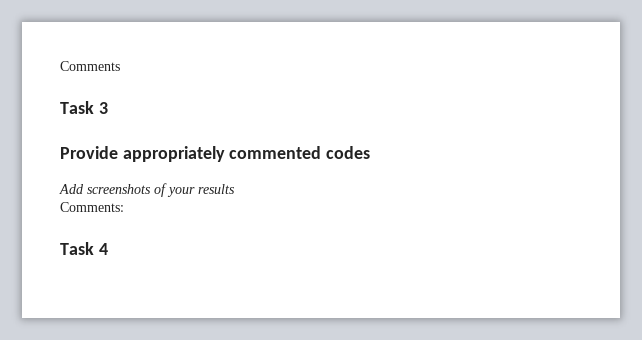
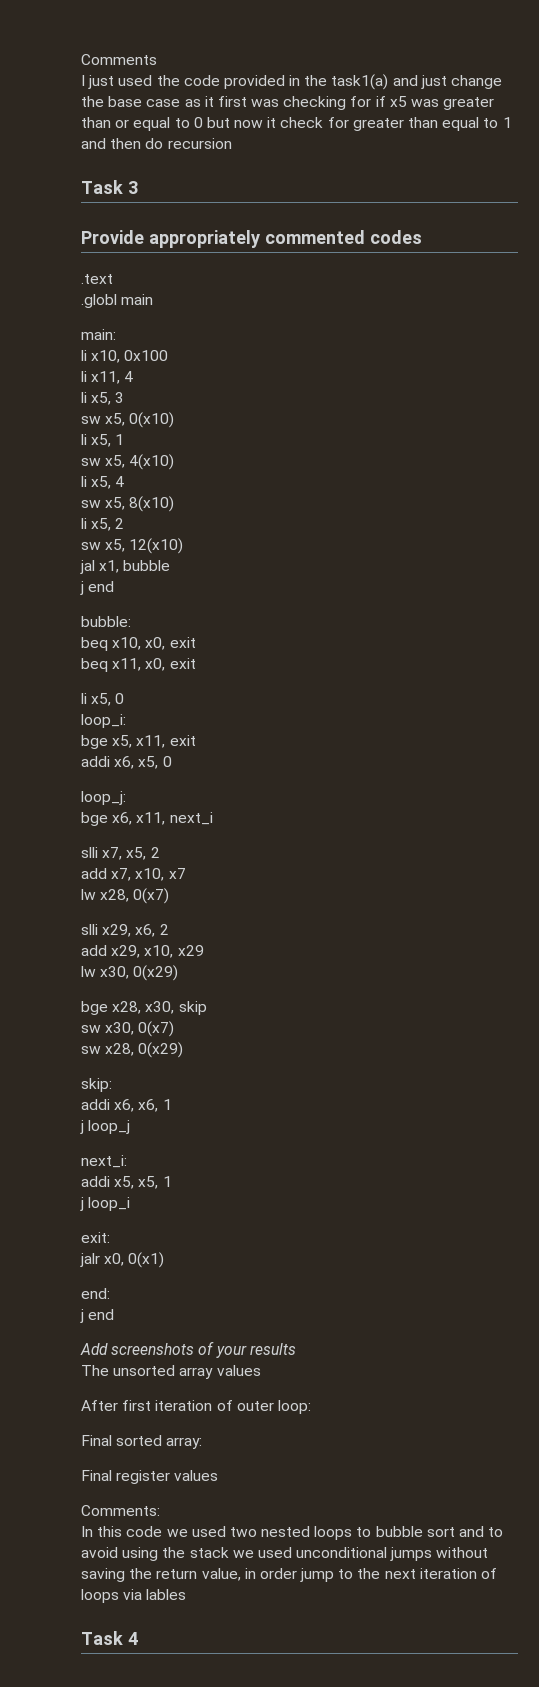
+ I just used the code provided in the task1(a) and just change the base case as it first was checking for if x5 was greater than or equal to 0 but now it check for greater than equal to 1 and then do recursion
+ .text
+ .globl main
+ main:
+ li x10, 0x100
+ li x11, 4
+ li x5, 3
+ sw x5, 0(x10)
+ li x5, 1
+ sw x5, 4(x10)
+ li x5, 4
+ sw x5, 8(x10)
+ li x5, 2
+ sw x5, 12(x10)
+ jal x1, bubble
+ j end
+ bubble:
+ beq x10, x0, exit
+ beq x11, x0, exit
+ li x5, 0
+ loop_i:
+ bge x5, x11, exit
+ addi x6, x5, 0
+ loop_j:
+ bge x6, x11, next_i
+ slli x7, x5, 2
+ add x7, x10, x7
+ lw x28, 0(x7)
+ slli x29, x6, 2
+ add x29, x10, x29
+ lw x30, 0(x29)
+ bge x28, x30, skip
+ sw x30, 0(x7)
+ sw x28, 0(x29)
+ skip:
+ addi x6, x6, 1
+ j loop_j
+ next_i:
+ addi x5, x5, 1
+ j loop_i
+ exit:
+ jalr x0, 0(x1)
+ end:
+ j end
+ The unsorted array values
+ After first iteration of outer loop:
+ Final sorted array:
+ Final register values
  Comments:
+ In this code we used two nested loops to bubble sort and to avoid using the stack we used unconditional jumps without saving the return value, in order jump to the next iteration of loops via lables

